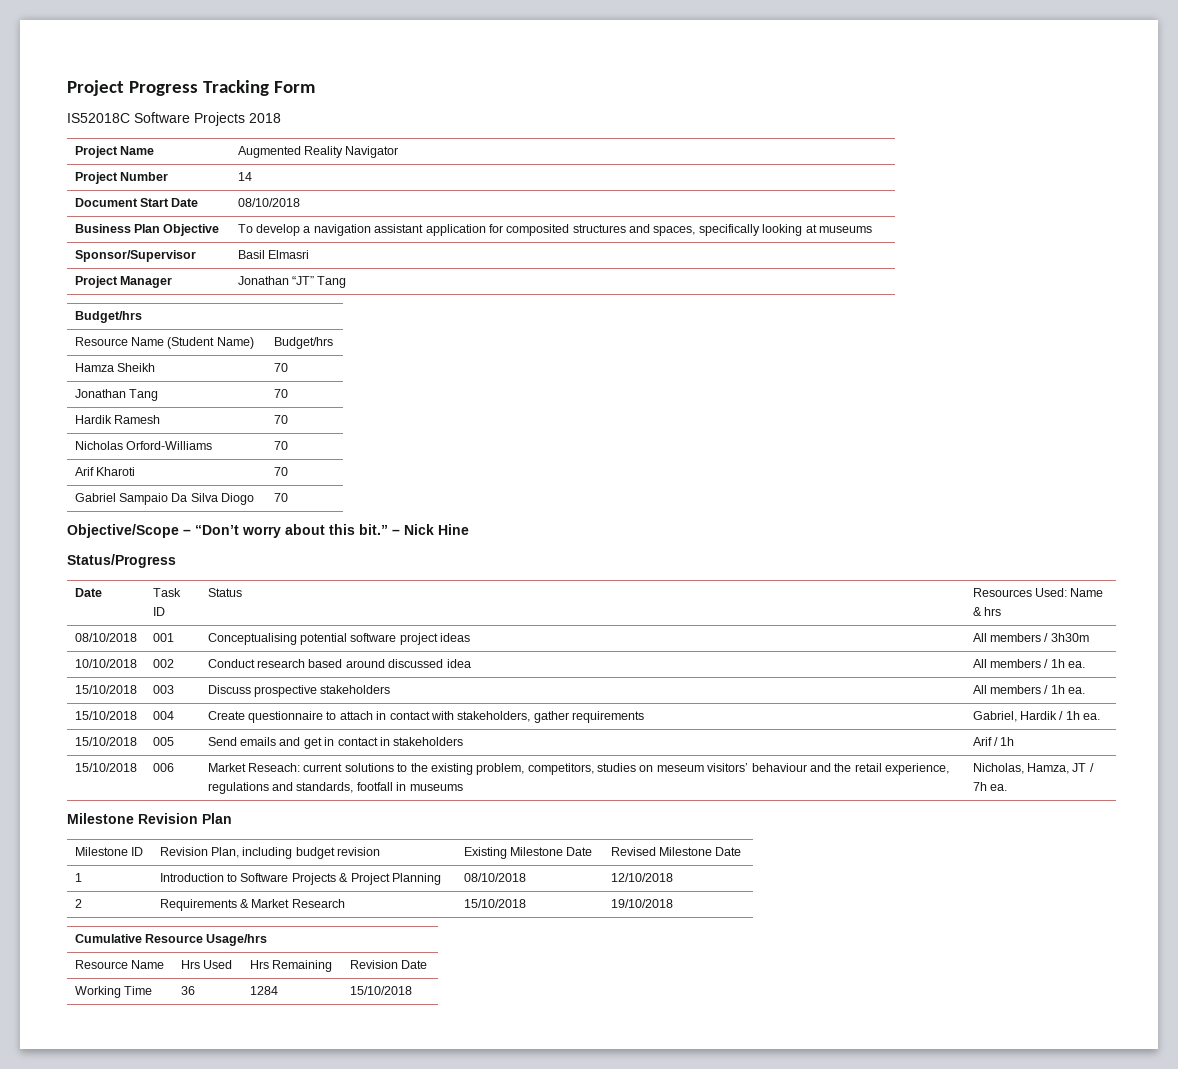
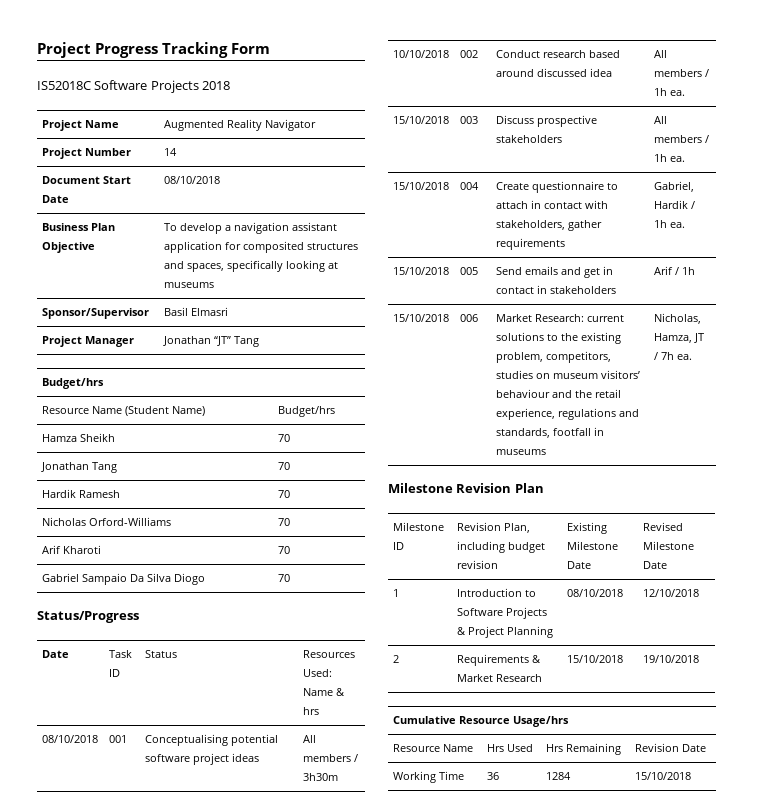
- Objective/Scope – “Don’t worry about this bit.” – Nick Hine
- 15/10/2018 | 006 | Market Reseach: current solutions to the existing problem, competitors, studies on meseum visitors’ behaviour and the retail experience, regulations and standards, footfall in museums | Nicholas, Hamza, JT / 7h ea.
+ 15/10/2018 | 006 | Market Research: current solutions to the existing problem, competitors, studies on museum visitors’ behaviour and the retail experience, regulations and standards, footfall in museums | Nicholas, Hamza, JT / 7h ea.

